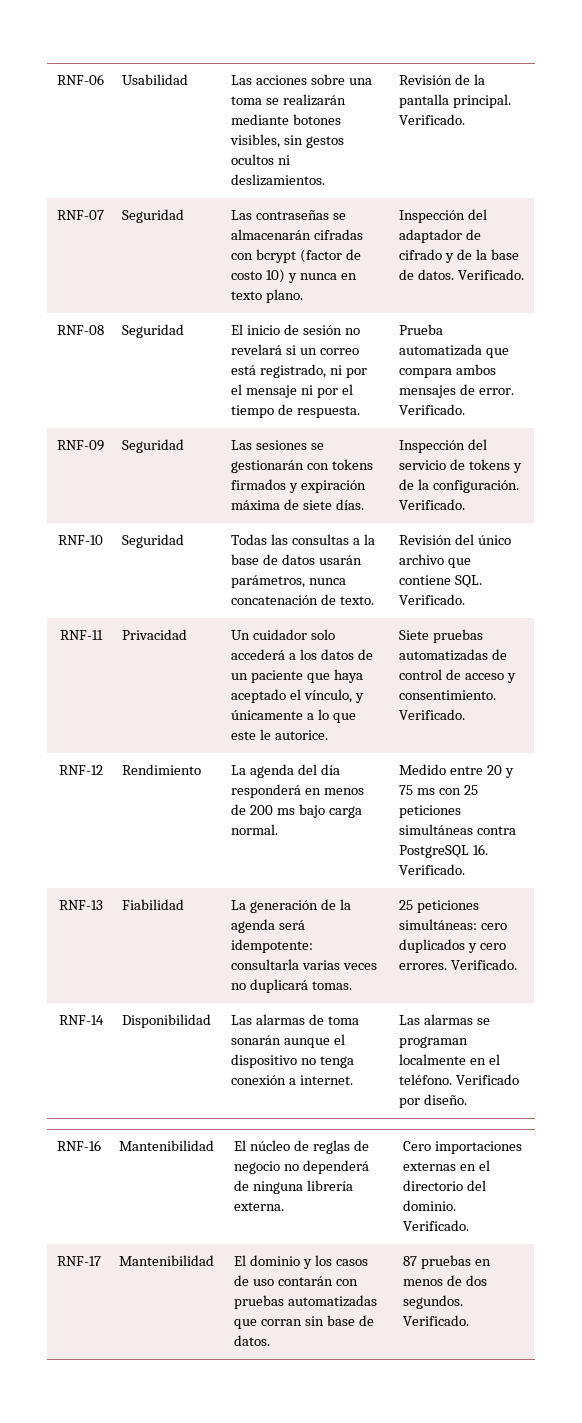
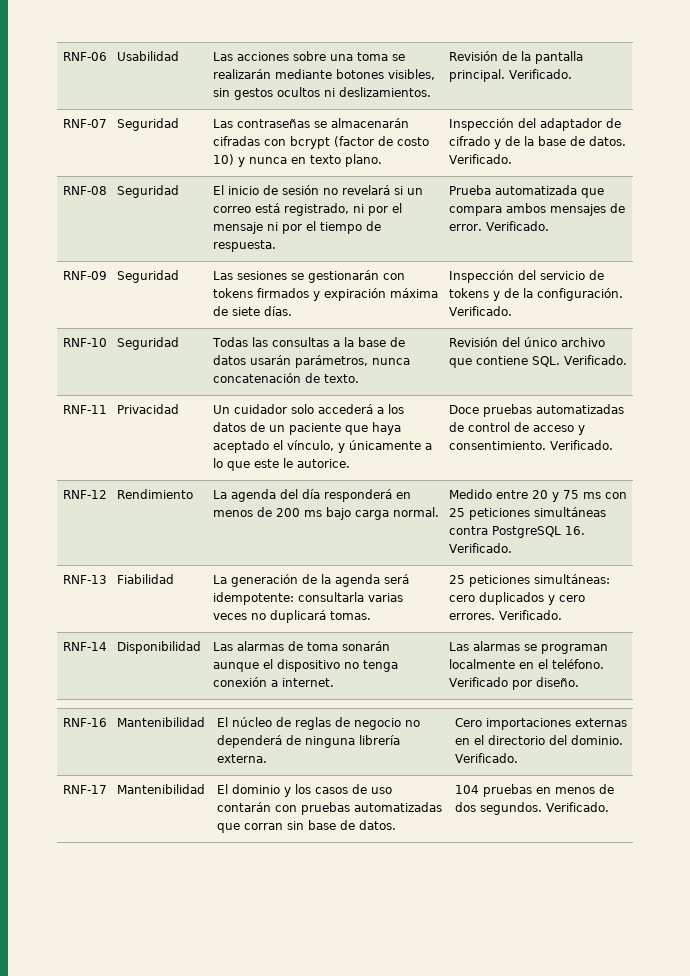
- RNF-11 | Privacidad | Un cuidador solo accederá a los datos de un paciente que haya aceptado el vínculo, y únicamente a lo que este le autorice. | Siete pruebas automatizadas de control de acceso y consentimiento. Verificado.
+ RNF-11 | Privacidad | Un cuidador solo accederá a los datos de un paciente que haya aceptado el vínculo, y únicamente a lo que este le autorice. | Doce pruebas automatizadas de control de acceso y consentimiento. Verificado.
- RNF-17 | Mantenibilidad | El dominio y los casos de uso contarán con pruebas automatizadas que corran sin base de datos. | 87 pruebas en menos de dos segundos. Verificado.
+ RNF-17 | Mantenibilidad | El dominio y los casos de uso contarán con pruebas automatizadas que corran sin base de datos. | 104 pruebas en menos de dos segundos. Verificado.

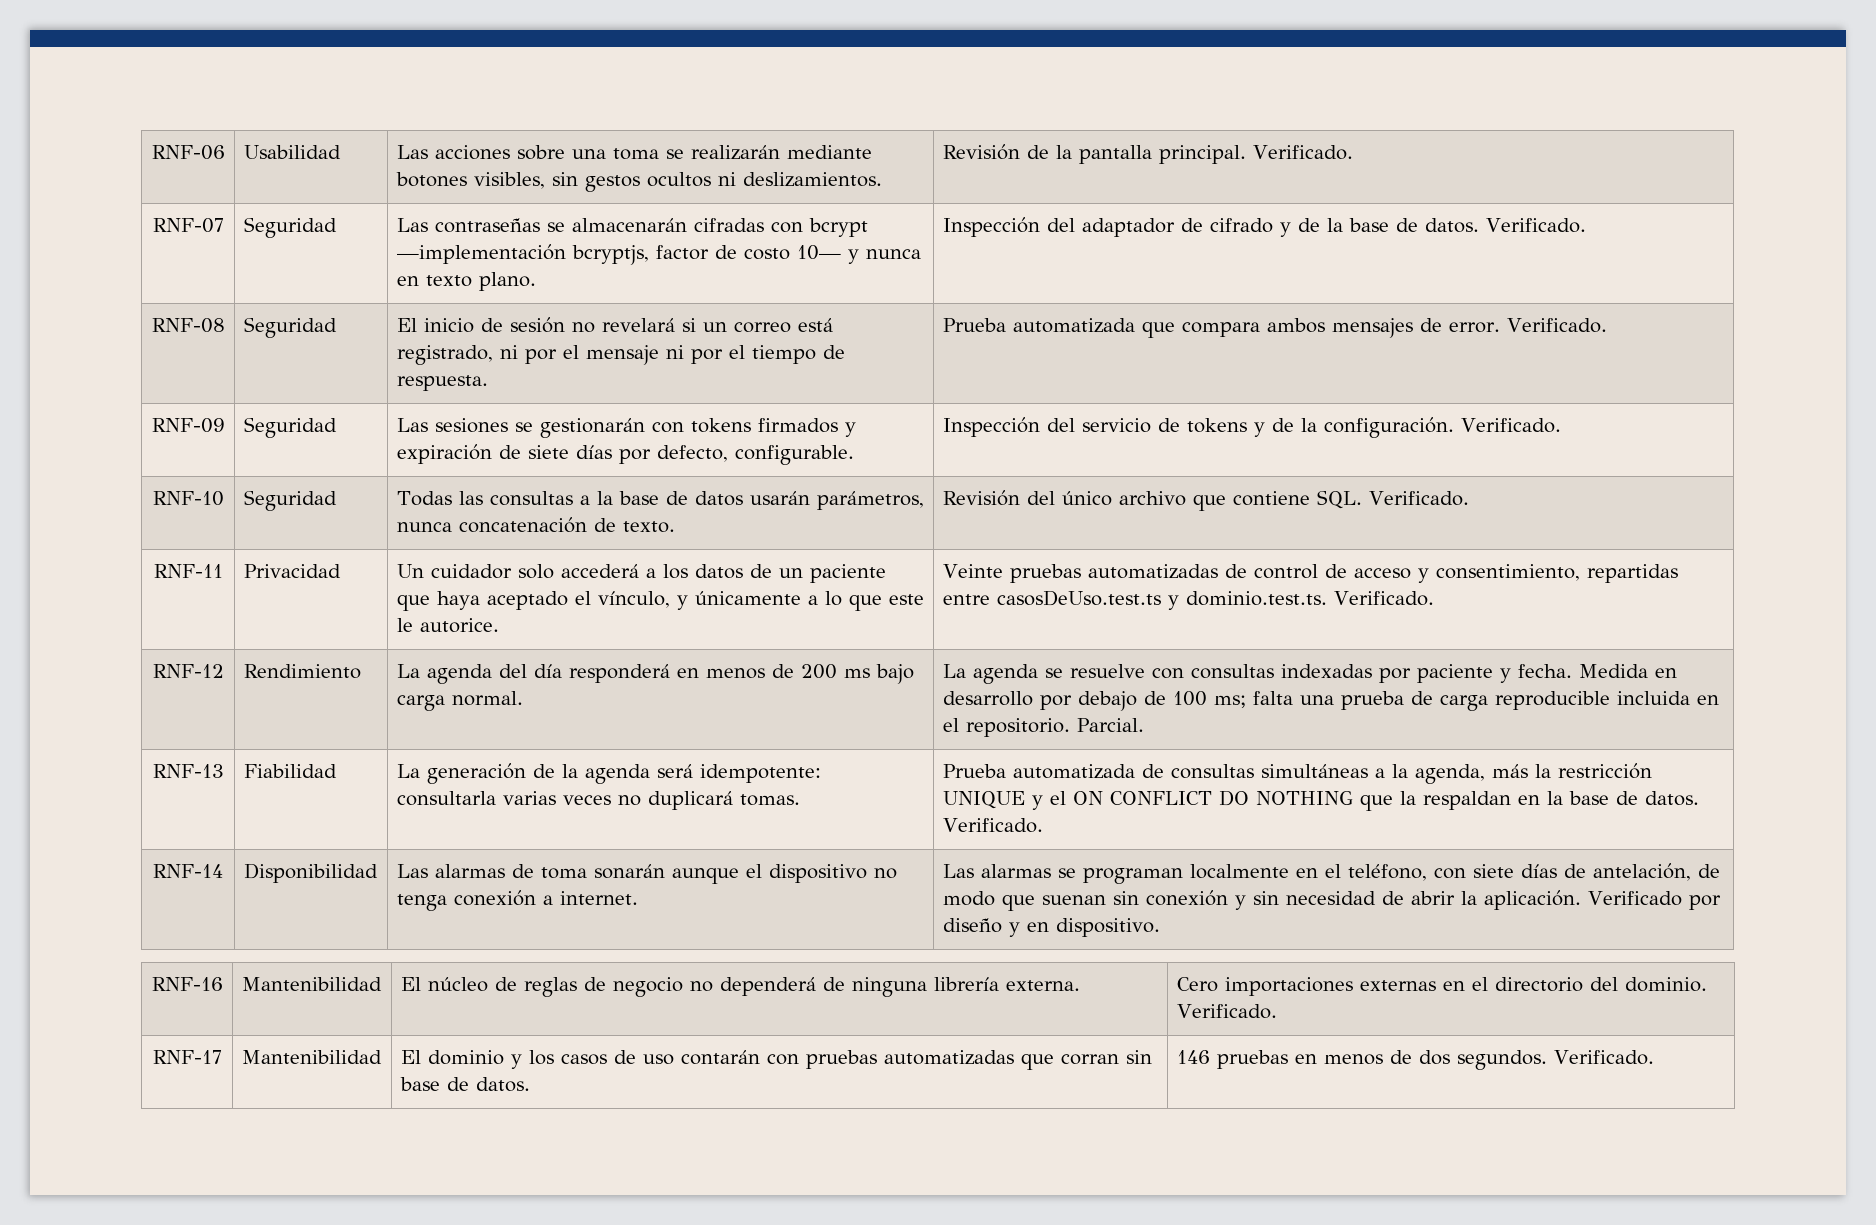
- RNF-07 | Seguridad | Las contraseñas se almacenarán cifradas con bcrypt (factor de costo 10) y nunca en texto plano. | Inspección del adaptador de cifrado y de la base de datos. Verificado.
+ RNF-07 | Seguridad | Las contraseñas se almacenarán cifradas con bcrypt —implementación bcryptjs, factor de costo 10— y nunca en texto plano. | Inspección del adaptador de cifrado y de la base de datos. Verificado.
- RNF-09 | Seguridad | Las sesiones se gestionarán con tokens firmados y expiración máxima de siete días. | Inspección del servicio de tokens y de la configuración. Verificado.
+ RNF-09 | Seguridad | Las sesiones se gestionarán con tokens firmados y expiración de siete días por defecto, configurable. | Inspección del servicio de tokens y de la configuración. Verificado.
- RNF-11 | Privacidad | Un cuidador solo accederá a los datos de un paciente que haya aceptado el vínculo, y únicamente a lo que este le autorice. | Doce pruebas automatizadas de control de acceso y consentimiento. Verificado.
+ RNF-11 | Privacidad | Un cuidador solo accederá a los datos de un paciente que haya aceptado el vínculo, y únicamente a lo que este le autorice. | Veinte pruebas automatizadas de control de acceso y consentimiento, repartidas entre casosDeUso.test.ts y dominio.test.ts. Verificado.
- Medido entre 20 y 75 ms con 25 peticiones simultáneas contra PostgreSQL 16. Verificado.
+ La agenda se resuelve con consultas indexadas por paciente y fecha. Medida en desarrollo por debajo de 100 ms; falta una prueba de carga reproducible incluida en el repositorio. Parcial.
- 25 peticiones simultáneas: cero duplicados y cero errores.
+ Prueba automatizada de consultas simultáneas a la agenda, más la restricción UNIQUE y el ON CONFLICT DO NOTHING que la respaldan en la base de datos.
- Las alarmas se programan localmente en el teléfono. Verificado por diseño.
+ Las alarmas se programan localmente en el teléfono, con siete días de antelación, de modo que suenan sin conexión y sin necesidad de abrir la aplicación. Verificado por diseño y en dispositivo.
- RNF-17 | Mantenibilidad | El dominio y los casos de uso contarán con pruebas automatizadas que corran sin base de datos. | 104 pruebas en menos de dos segundos. Verificado.
+ RNF-17 | Mantenibilidad | El dominio y los casos de uso contarán con pruebas automatizadas que corran sin base de datos. | 146 pruebas en menos de dos segundos. Verificado.

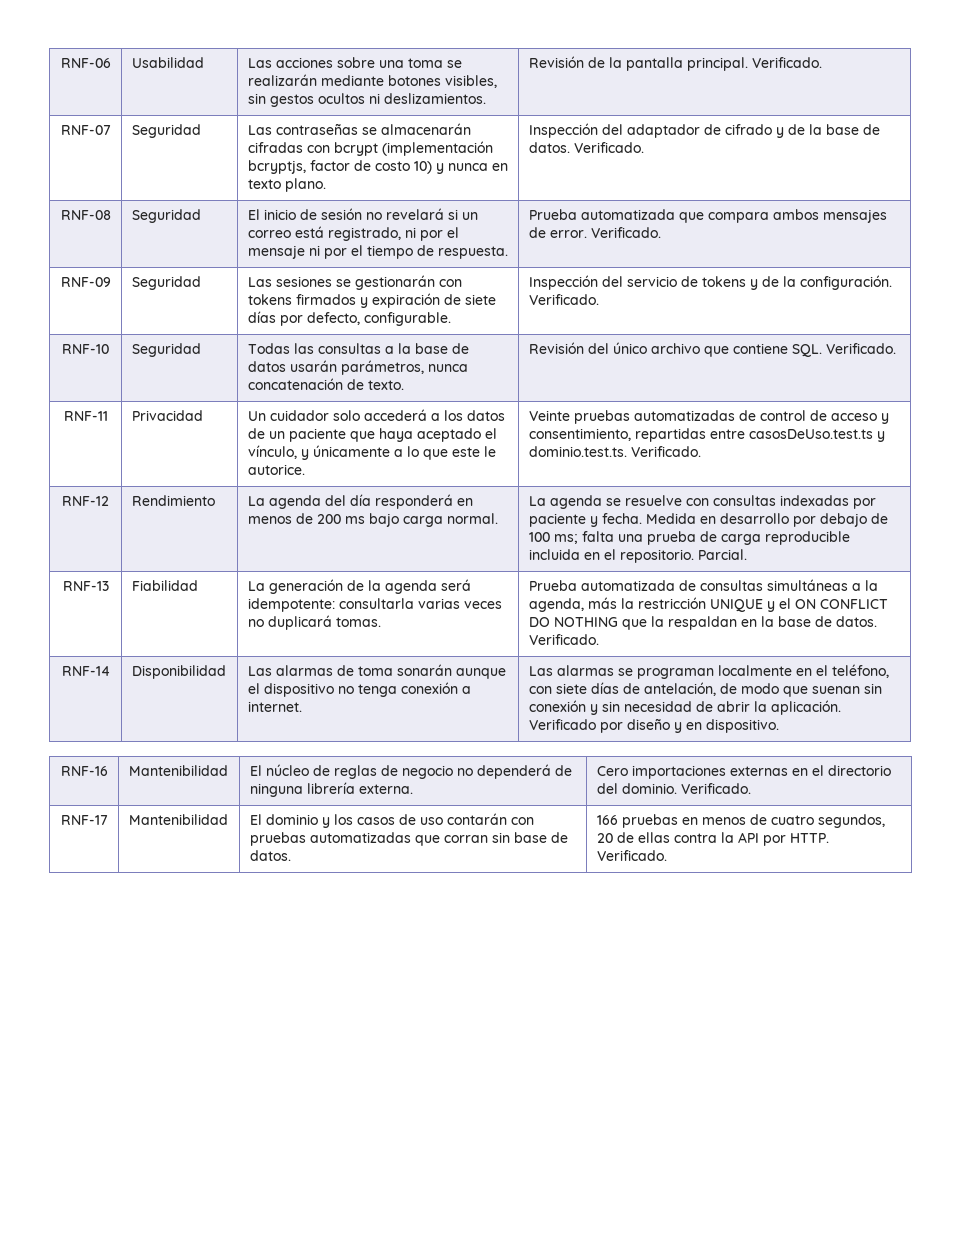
- RNF-07 | Seguridad | Las contraseñas se almacenarán cifradas con bcrypt —implementación bcryptjs, factor de costo 10— y nunca en texto plano. | Inspección del adaptador de cifrado y de la base de datos. Verificado.
+ RNF-07 | Seguridad | Las contraseñas se almacenarán cifradas con bcrypt (implementación bcryptjs, factor de costo 10) y nunca en texto plano. | Inspección del adaptador de cifrado y de la base de datos. Verificado.
- RNF-17 | Mantenibilidad | El dominio y los casos de uso contarán con pruebas automatizadas que corran sin base de datos. | 146 pruebas en menos de dos segundos. Verificado.
+ RNF-17 | Mantenibilidad | El dominio y los casos de uso contarán con pruebas automatizadas que corran sin base de datos. | 166 pruebas en menos de cuatro segundos, 20 de ellas contra la API por HTTP. Verificado.

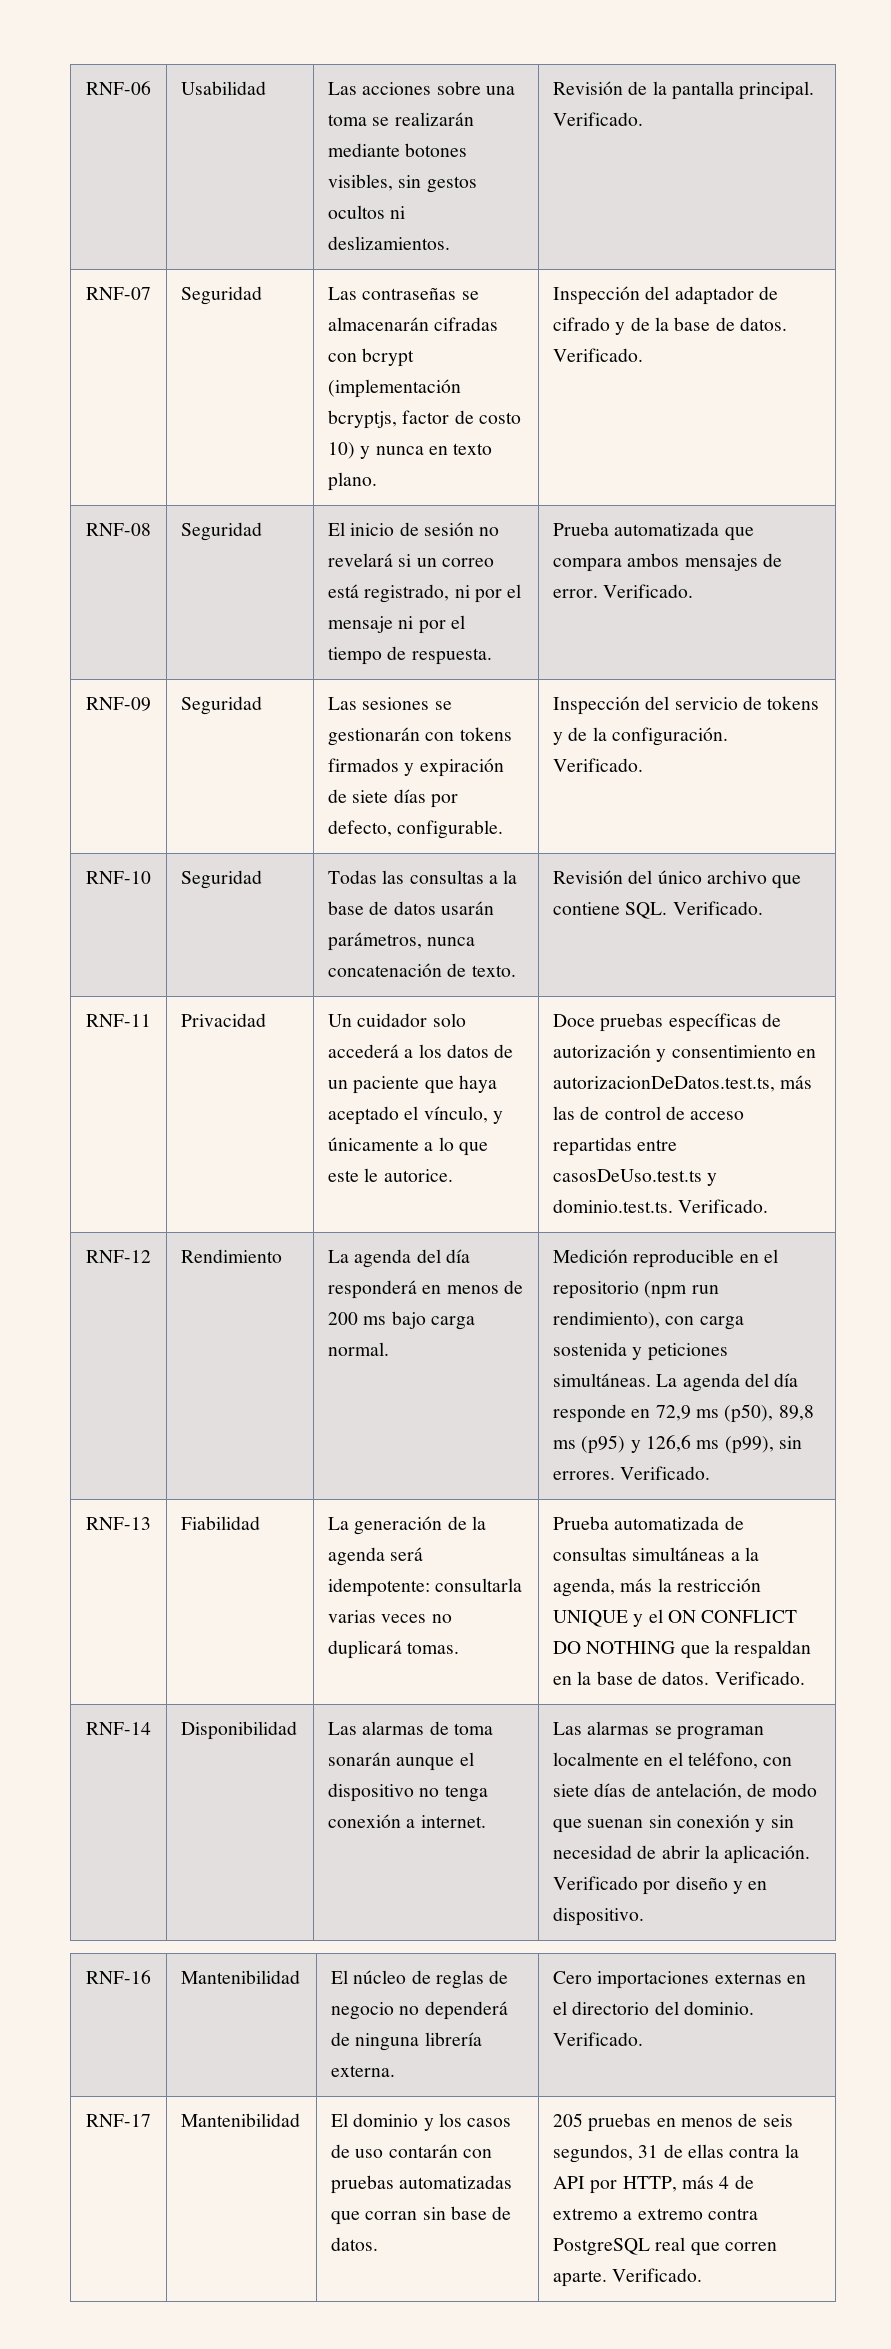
- Veinte pruebas automatizadas de control de acceso y consentimiento, repartidas entre casosDeUso.test.ts y dominio.test.ts. Verificado.
+ Doce pruebas específicas de autorización y consentimiento en autorizacionDeDatos.test.ts, más las de control de acceso repartidas entre casosDeUso.test.ts y dominio.test.ts. Verificado.
- La agenda se resuelve con consultas indexadas por paciente y fecha. Medida en desarrollo por debajo de 100 ms; falta una prueba de carga reproducible incluida en el repositorio. Parcial.
+ Medición reproducible en el repositorio (npm run rendimiento), con carga sostenida y peticiones simultáneas. La agenda del día responde en 72,9 ms (p50), 89,8 ms (p95) y 126,6 ms (p99), sin errores. Verificado.
- 166 pruebas en menos de cuatro segundos, 20 de ellas contra la API por HTTP.
+ 205 pruebas en menos de seis segundos, 31 de ellas contra la API por HTTP, más 4 de extremo a extremo contra PostgreSQL real que corren aparte.

